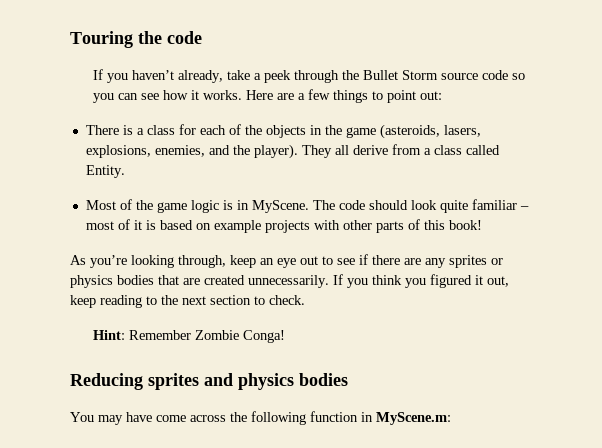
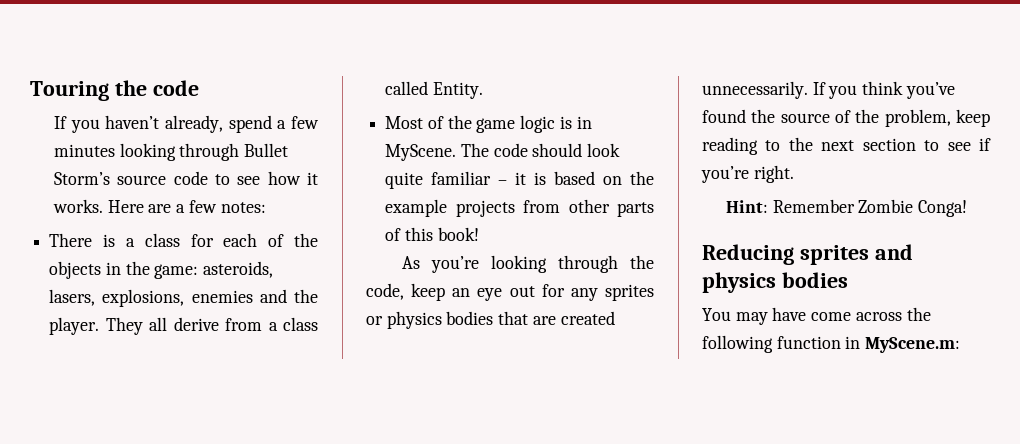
- If you haven’t already, take a peek through the Bullet Storm source code so you can see how it works.
+ If you haven’t already, spend a few minutes looking through Bullet Storm’s source code to see how it works.
- Here are a few things to point out:
+ Here are a few notes:
- There is a class for each of the objects in the game (asteroids, lasers, explosions, enemies, and the player).
+ There is a class for each of the objects in the game: asteroids, lasers, explosions, enemies and the player.
- The code should look quite familiar – most of it is based on example projects with other parts of this book!
+ The code should look quite familiar – it is based on the example projects from other parts of this book!
- As you’re looking through, keep an eye out to see if there are any sprites or physics bodies that are created unnecessarily.
+ As you’re looking through the code, keep an eye out for any sprites or physics bodies that are created unnecessarily.
- If you think you figured it out, keep reading to the next section to check.
+ If you think you’ve found the source of the problem, keep reading to the next section to see if you’re right.

